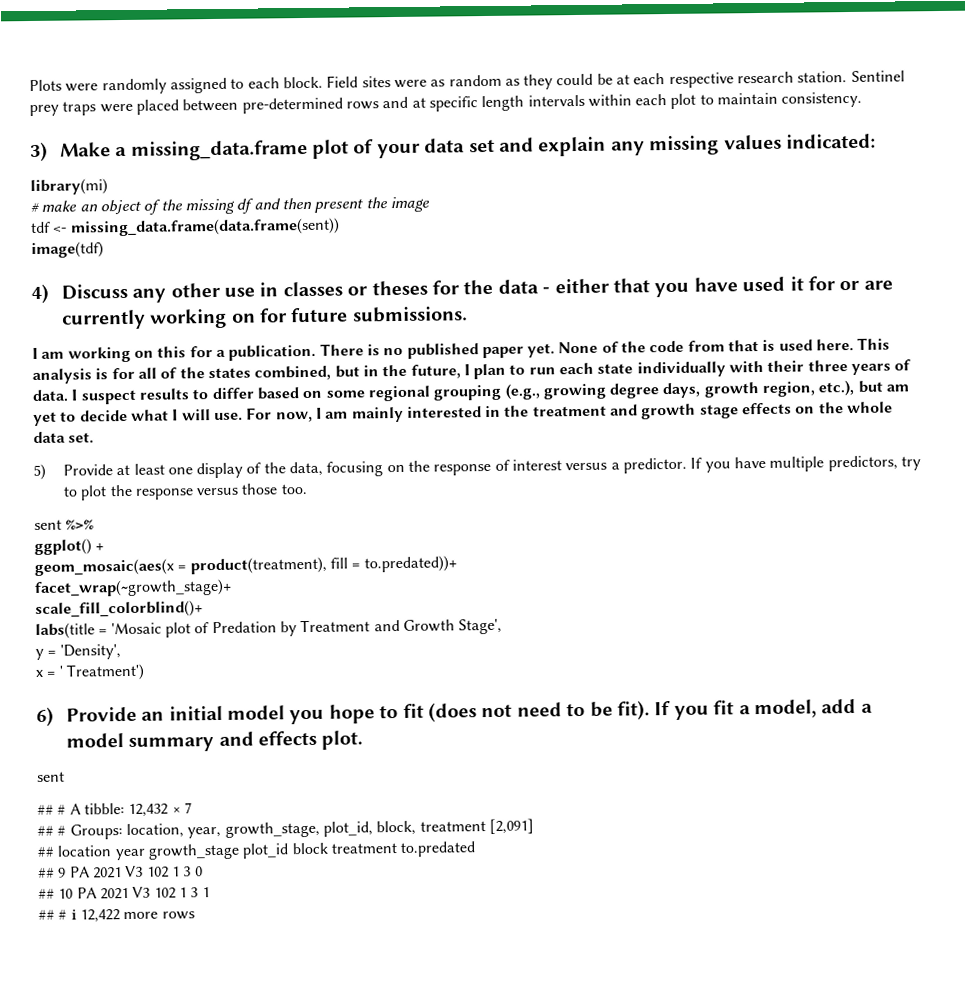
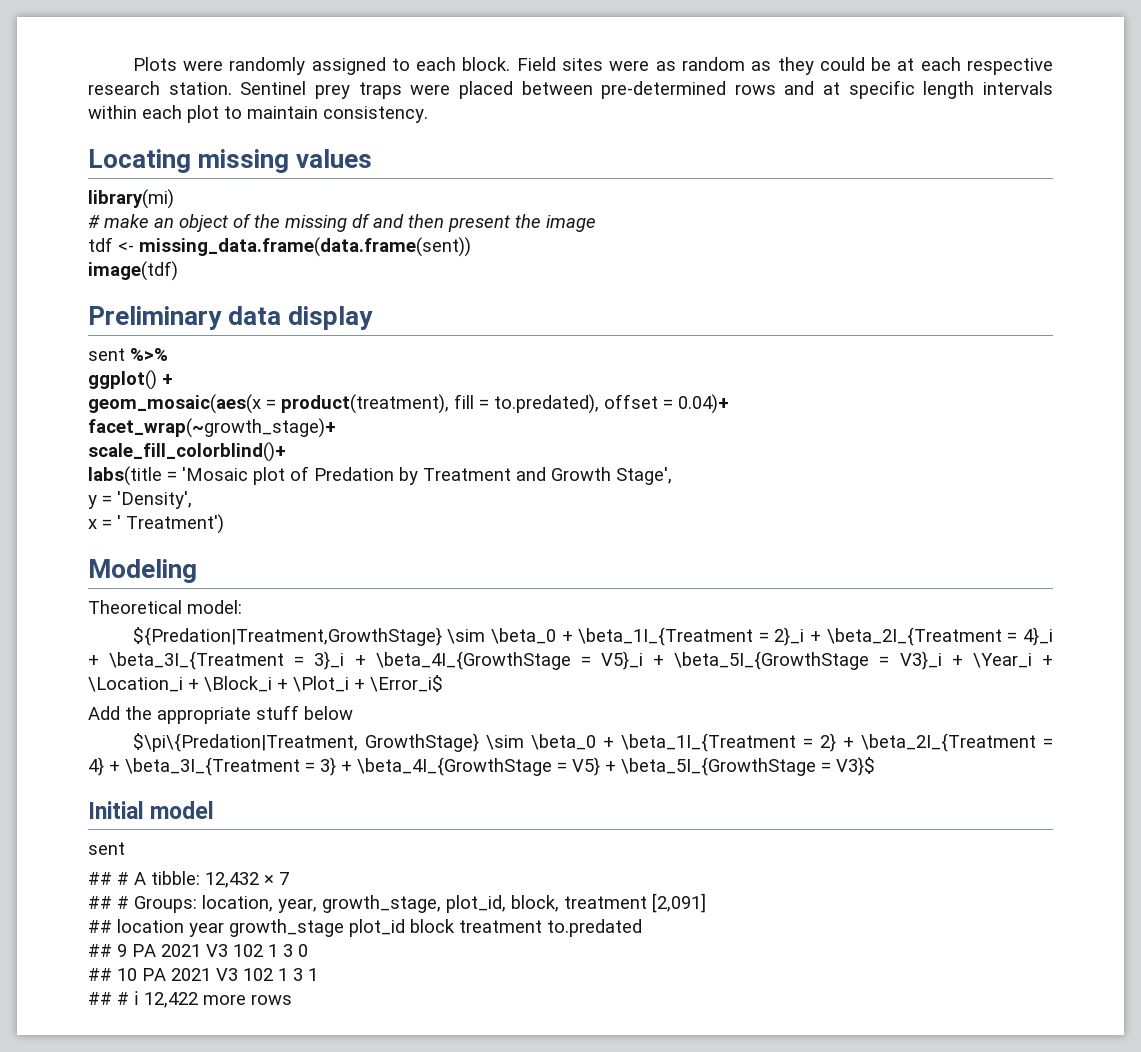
- 3) Make a missing_data.frame plot of your data set and explain any missing values indicated:
+ Locating missing values
- 4) Discuss any other use in classes or theses for the data - either that you have used it for or are currently working on for future submissions.
- I am working on this for a publication. There is no published paper yet. None of the code from that is used here. This analysis is for all of the states combined, but in the future, I plan to run each state individually with their three years of data. I suspect results to differ based on some regional grouping (e.g., growing degree days, growth region, etc.), but am yet to decide what I will use. For now, I am mainly interested in the treatment and growth stage effects on the whole data set.
- 5) Provide at least one display of the data, focusing on the response of interest versus a predictor. If you have multiple predictors, try to plot the response versus those too.
+ Preliminary data display
- geom_mosaic(aes(x = product(treatment), fill = to.predated))+
+ geom_mosaic(aes(x = product(treatment), fill = to.predated), offset = 0.04)+
- 6) Provide an initial model you hope to fit (does not need to be fit). If you fit a model, add a model summary and effects plot.
+ Modeling
+ Theoretical model:
+ ${Predation|Treatment,GrowthStage} \sim \beta_0 + \beta_1I_{Treatment = 2}_i + \beta_2I_{Treatment = 4}_i + \beta_3I_{Treatment = 3}_i + \beta_4I_{GrowthStage = V5}_i + \beta_5I_{GrowthStage = V3}_i + \Year_i + \Location_i + \Block_i + \Plot_i + \Error_i$
+ Add the appropriate stuff below
+ $\pi\{Predation|Treatment, GrowthStage} \sim \beta_0 + \beta_1I_{Treatment = 2} + \beta_2I_{Treatment = 4} + \beta_3I_{Treatment = 3} + \beta_4I_{GrowthStage = V5} + \beta_5I_{GrowthStage = V3}$
+ Initial model

